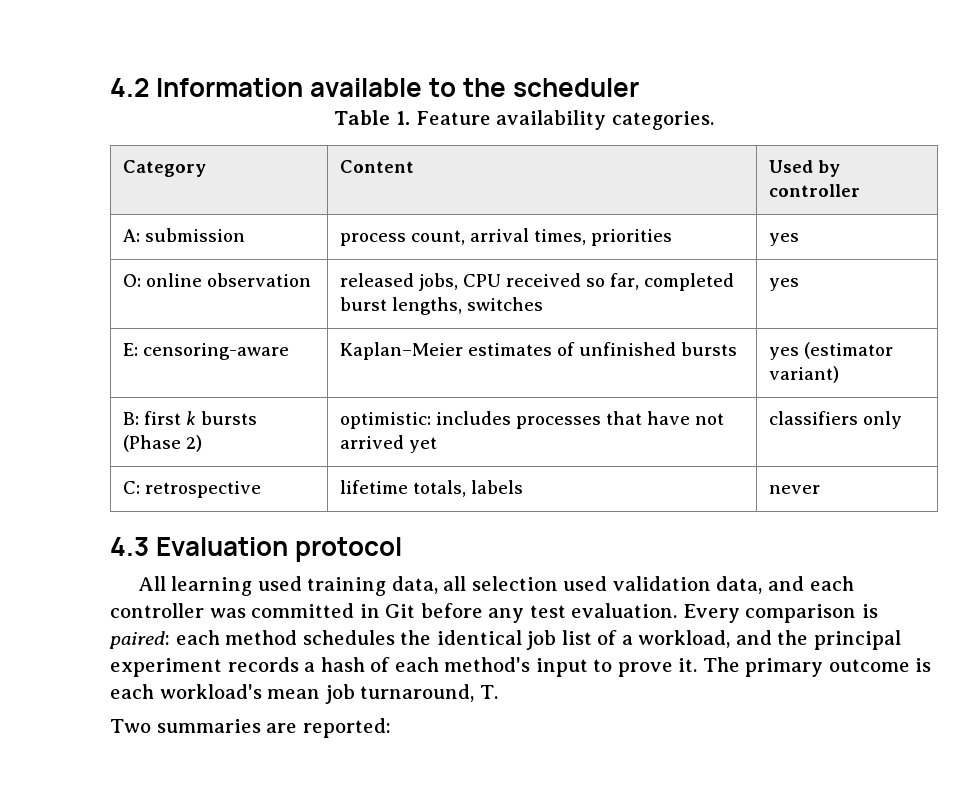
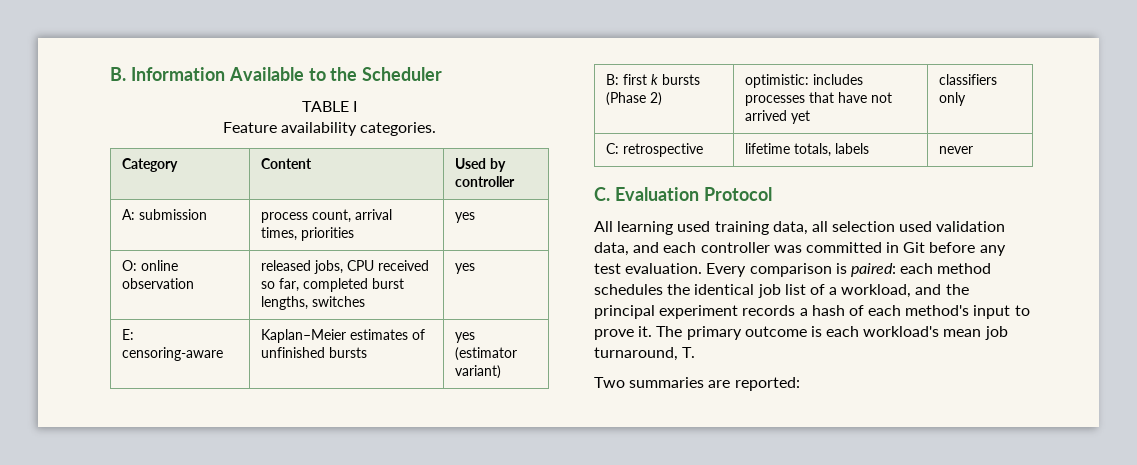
- 4.2 Information available to the scheduler
- Table 1. Feature availability categories.
+ B. Information Available to the Scheduler
+ TABLE I
+ Feature availability categories.
- 4.3 Evaluation protocol
+ C. Evaluation Protocol

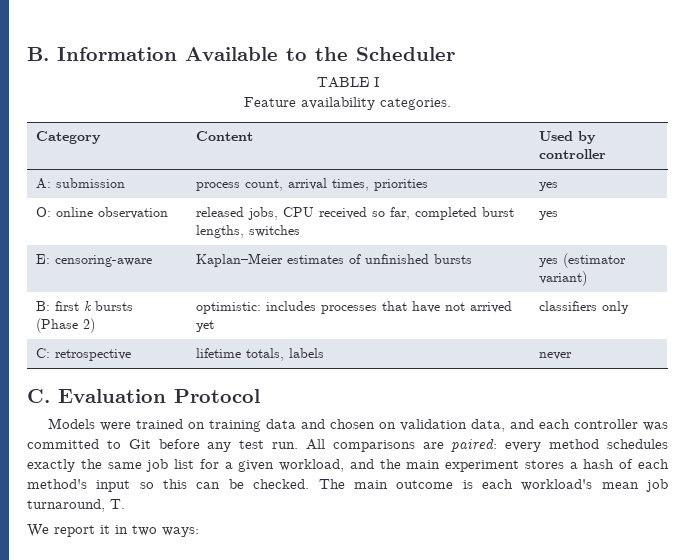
- All learning used training data, all selection used validation data, and each controller was committed in Git before any test evaluation. Every comparison is paired: each method schedules the identical job list of a workload, and the principal experiment records a hash of each method's input to prove it. The primary outcome is each workload's mean job turnaround, T.
+ Models were trained on training data and chosen on validation data, and each controller was committed to Git before any test run. All comparisons are paired: every method schedules exactly the same job list for a given workload, and the main experiment stores a hash of each method's input so this can be checked. The main outcome is each workload's mean job turnaround, T.
- Two summaries are reported:
+ We report it in two ways:

